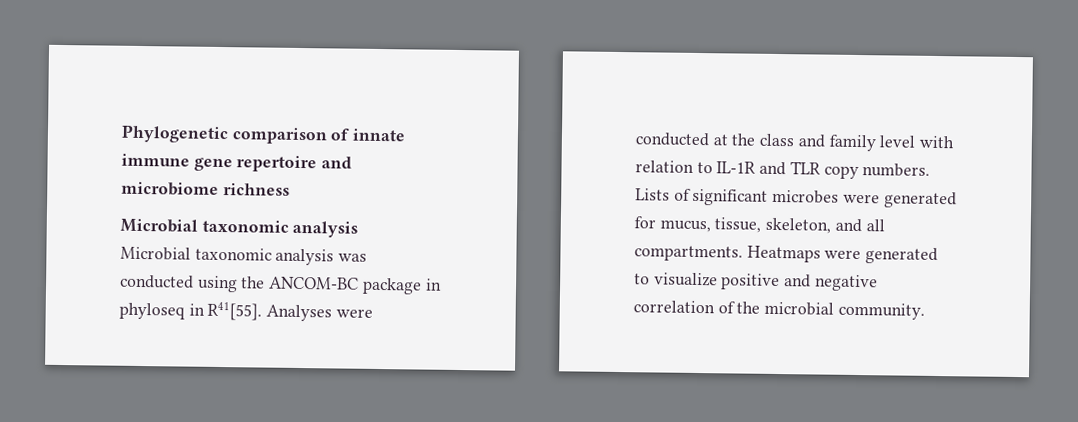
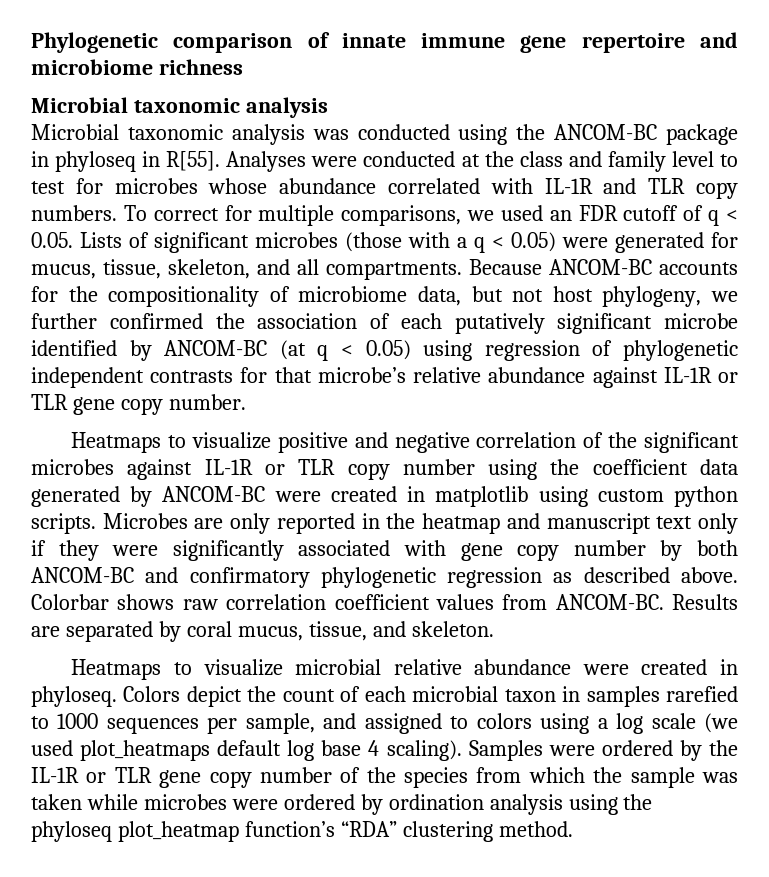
- Microbial taxonomic analysis was conducted using the ANCOM-BC package in phyloseq in R41[55].
+ Microbial taxonomic analysis was conducted using the ANCOM-BC package in phyloseq in R[55].
- Analyses were conducted at the class and family level with relation to IL-1R and TLR copy numbers.
+ Analyses were conducted at the class and family level to test for microbes whose abundance correlated with IL-1R and TLR copy numbers.
- Lists of significant microbes were generated for mucus, tissue, skeleton, and all compartments.
+ To correct for multiple comparisons, we used an FDR cutoff of q < 0.05. Lists of significant microbes (those with a q < 0.05) were generated for mucus, tissue, skeleton, and all compartments.
- Heatmaps were generated to visualize positive and negative correlation of the microbial community.
+ Because ANCOM-BC accounts for the compositionality of microbiome data, but not host phylogeny, we further confirmed the association of each putatively significant microbe identified by ANCOM-BC (at q < 0.05) using regression of phylogenetic independent contrasts for that microbe’s relative abundance against IL-1R or TLR gene copy number.
+ Heatmaps to visualize positive and negative correlation of the significant microbes against IL-1R or TLR copy number using the coefficient data generated by ANCOM-BC were created in matplotlib using custom python scripts. Microbes are only reported in the heatmap and manuscript text only if they were significantly associated with gene copy number by both ANCOM-BC and confirmatory phylogenetic regression as described above. Colorbar shows raw correlation coefficient values from ANCOM-BC. Results are separated by coral mucus, tissue, and skeleton.
+ Heatmaps to visualize microbial relative abundance were created in phyloseq. Colors depict the count of each microbial taxon in samples rarefied to 1000 sequences per sample, and assigned to colors using a log scale (we used plot_heatmaps default log base 4 scaling). Samples were ordered by the IL-1R or TLR gene copy number of the species from which the sample was taken while microbes were ordered by ordination analysis using the phyloseq plot_heatmap function’s “RDA” clustering method.

